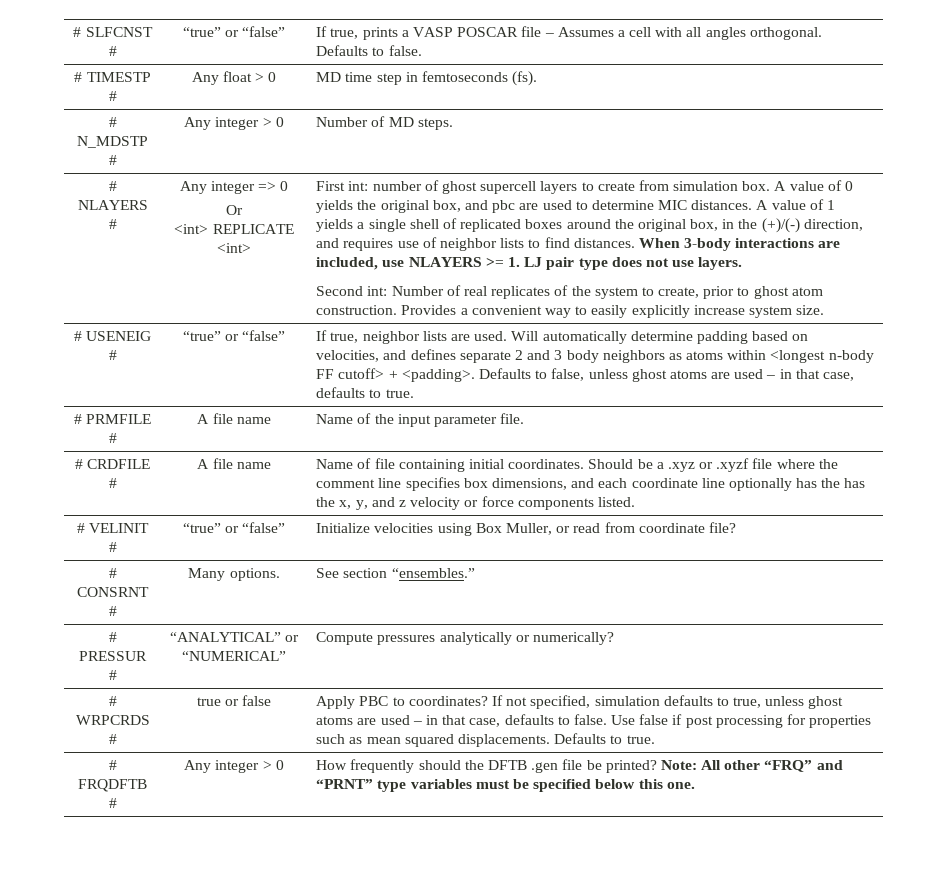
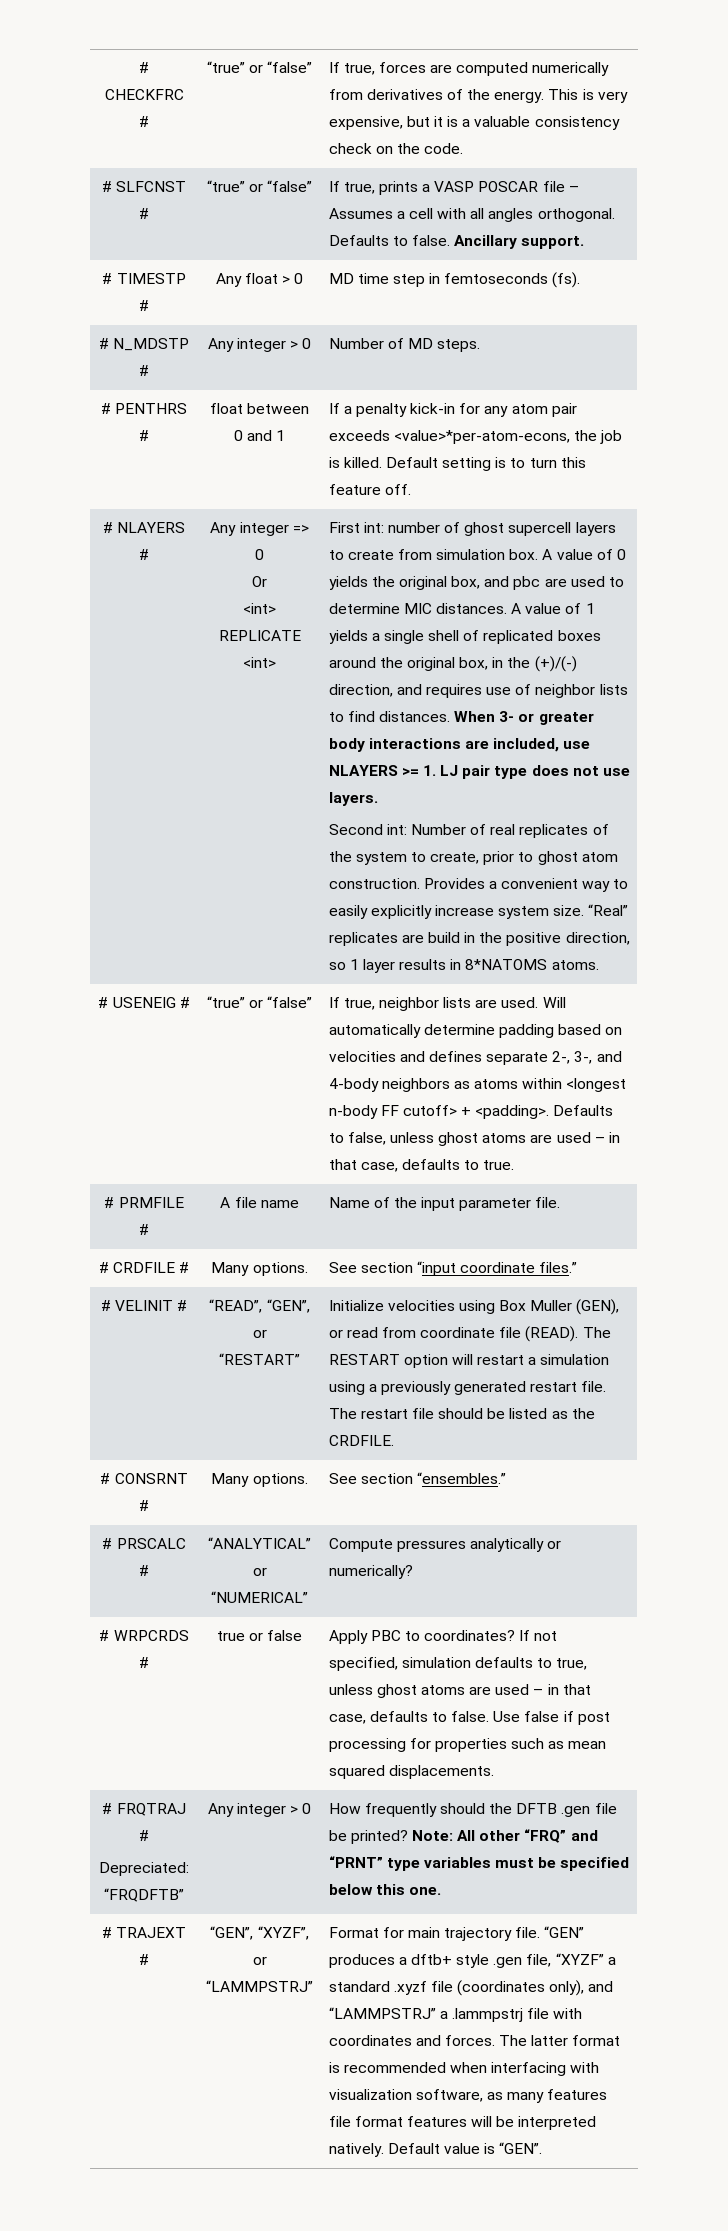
- # SLFCNST # | “true” or “false” | If true, prints a VASP POSCAR file – Assumes a cell with all angles orthogonal. Defaults to false.
+ # CHECKFRC # | “true” or “false” | If true, forces are computed numerically from derivatives of the energy. This is very expensive, but it is a valuable consistency check on the code.
+ # SLFCNST # | “true” or “false” | If true, prints a VASP POSCAR file – Assumes a cell with all angles orthogonal. Defaults to false. Ancillary support.
+ # PENTHRS # | float between 0 and 1 | If a penalty kick-in for any atom pair exceeds <value>*per-atom-econs, the job is killed. Default setting is to turn this feature off.
- When 3-body interactions are included, use NLAYERS >= 1. LJ pair type does not use layers.
+ When 3- or greater body interactions are included, use NLAYERS >= 1. LJ pair type does not use layers.
+ “Real” replicates are build in the positive direction, so 1 layer results in 8*NATOMS atoms.
- Will automatically determine padding based on velocities, and defines separate 2 and 3 body neighbors as atoms within <longest n-body FF cutoff> + <padding>.
+ Will automatically determine padding based on velocities and defines separate 2-, 3-, and 4-body neighbors as atoms within <longest n-body FF cutoff> + <padding>.
- A file name | Name of file containing initial coordinates. Should be a .xyz or .xyzf file where the comment line specifies box dimensions, and each coordinate line optionally has the has the x, y, and z velocity or force components listed.
+ Many options. | See section “input coordinate files.”
- # VELINIT # | “true” or “false”
+ # VELINIT # | “READ”, “GEN”, or
+ “RESTART”
- Initialize velocities using Box Muller, or read from coordinate file?
+ Initialize velocities using Box Muller (GEN), or read from coordinate file (READ). The RESTART option will restart a simulation using a previously generated restart file. The restart file should be listed as the CRDFILE.
- # PRESSUR # | “ANALYTICAL” or “NUMERICAL” | Compute pressures analytically or numerically?
+ # PRSCALC # | “ANALYTICAL” or “NUMERICAL” | Compute pressures analytically or numerically?
- Use false if post processing for properties such as mean squared displacements. Defaults to true.
- # FRQDFTB # | Any integer > 0 | How frequently should the DFTB .gen file be printed? Note: All other “FRQ” and “PRNT” type variables must be specified below this one.
+ Use false if post processing for properties such as mean squared displacements.
+ # FRQTRAJ #
+ Depreciated: “FRQDFTB” | Any integer > 0 | How frequently should the DFTB .gen file be printed? Note: All other “FRQ” and “PRNT” type variables must be specified below this one.
+ # TRAJEXT # | “GEN”, “XYZF”, or “LAMMPSTRJ” | Format for main trajectory file. “GEN” produces a dftb+ style .gen file, “XYZF” a standard .xyzf file (coordinates only), and “LAMMPSTRJ” a .lammpstrj file with coordinates and forces. The latter format is recommended when interfacing with visualization software, as many features file format features will be interpreted natively. Default value is “GEN”.

